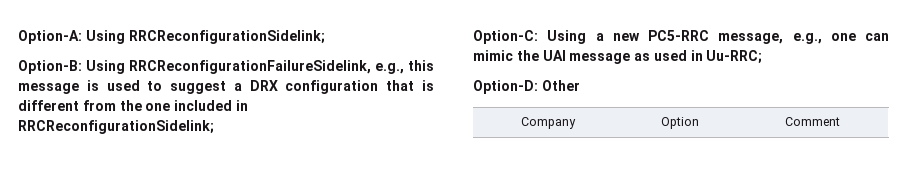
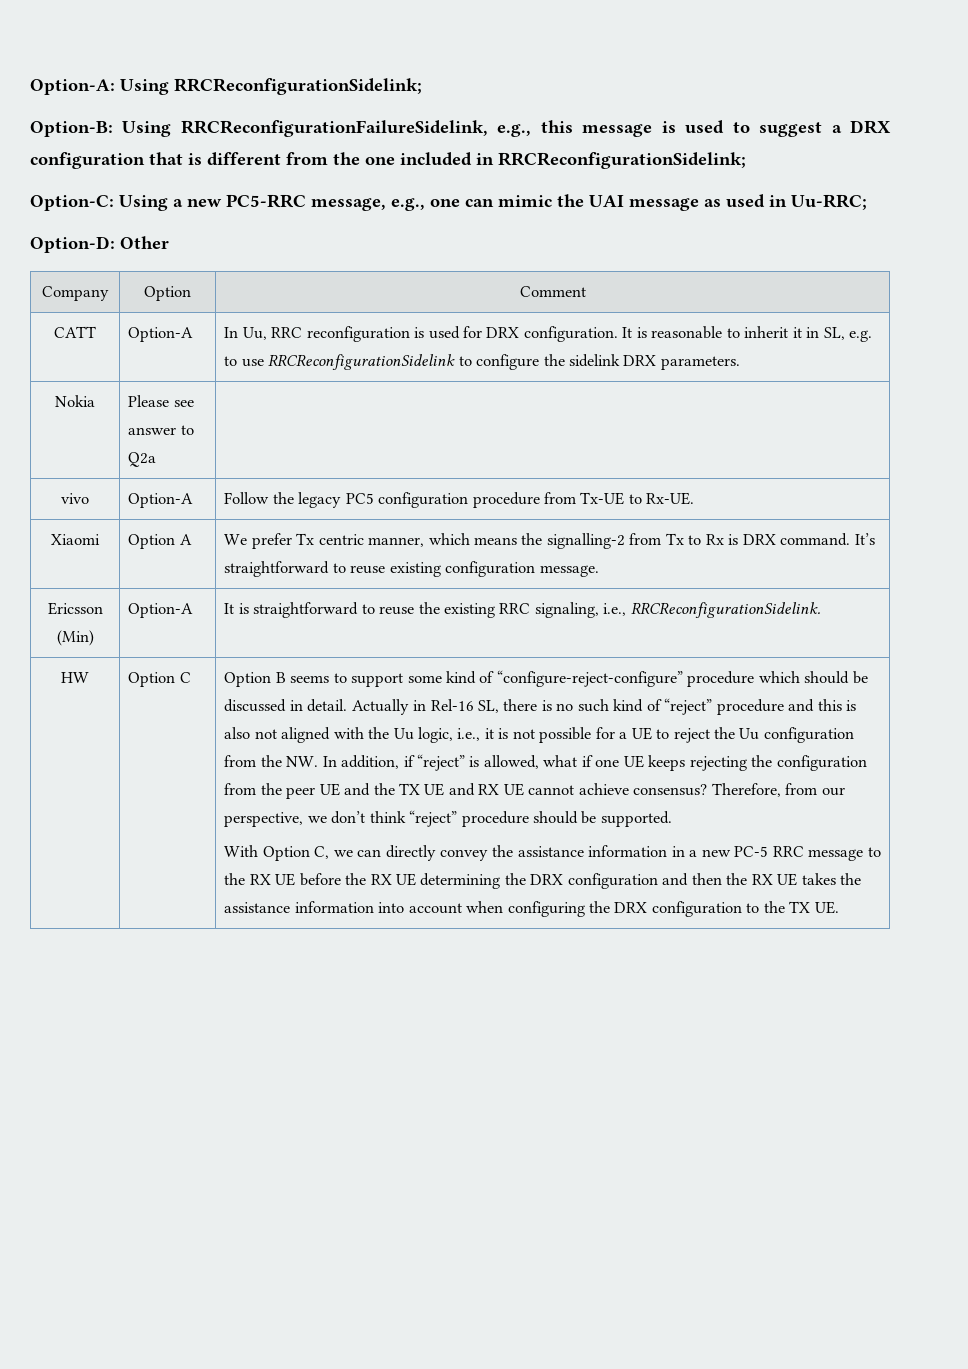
+ CATT | Option-A | In Uu, RRC reconfiguration is used for DRX configuration. It is reasonable to inherit it in SL, e.g. to use RRCReconfigurationSidelink to configure the sidelink DRX parameters.
+ Nokia | Please see answer to Q2a |
+ vivo | Option-A | Follow the legacy PC5 configuration procedure from Tx-UE to Rx-UE.
+ Xiaomi | Option A | We prefer Tx centric manner, which means the signalling-2 from Tx to Rx is DRX command. It’s straightforward to reuse existing configuration message.
+ Ericsson (Min) | Option-A | It is straightforward to reuse the existing RRC signaling, i.e., RRCReconfigurationSidelink.
+ HW | Option C | Option B seems to support some kind of “configure-reject-configure” procedure which should be discussed in detail. Actually in Rel-16 SL, there is no such kind of “reject” procedure and this is also not aligned with the Uu logic, i.e., it is not possible for a UE to reject the Uu configuration from the NW. In addition, if “reject” is allowed, what if one UE keeps rejecting the configuration from the peer UE and the TX UE and RX UE cannot achieve consensus? Therefore, from our perspective, we don’t think “reject” procedure should be supported.
+ With Option C, we can directly convey the assistance information in a new PC-5 RRC message to the RX UE before the RX UE determining the DRX configuration and then the RX UE takes the assistance information into account when configuring the DRX configuration to the TX UE.

